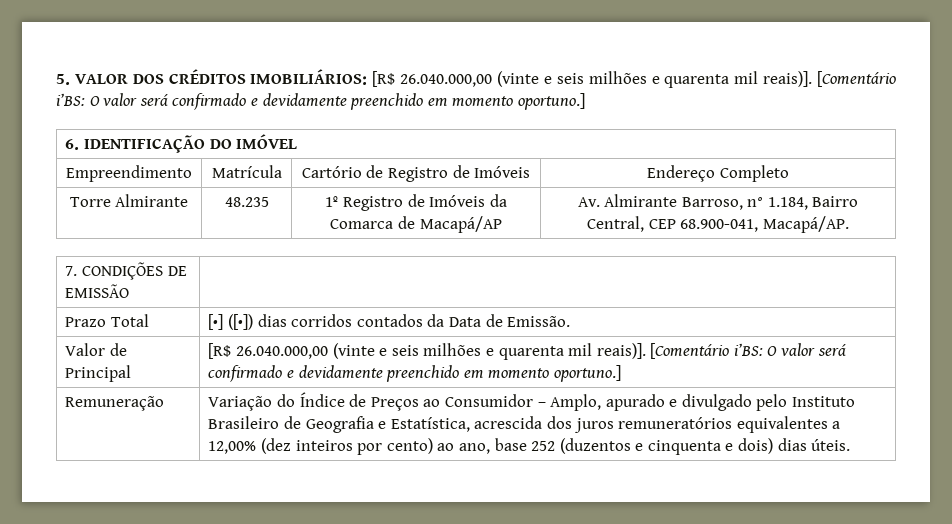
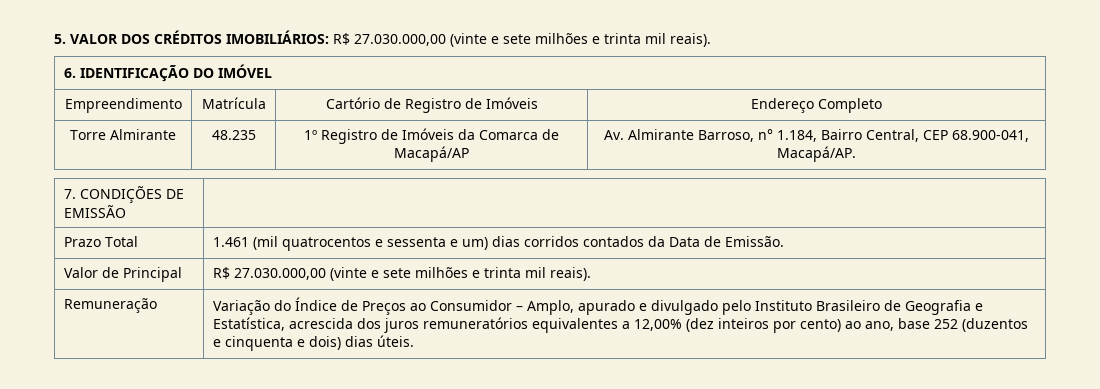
- 5. VALOR DOS CRÉDITOS IMOBILIÁRIOS: [R$ 26.040.000,00 (vinte e seis milhões e quarenta mil reais)]. [Comentário i’BS: O valor será confirmado e devidamente preenchido em momento oportuno.]
+ 5. VALOR DOS CRÉDITOS IMOBILIÁRIOS: R$ 27.030.000,00 (vinte e sete milhões e trinta mil reais).
- Prazo Total | [•] ([•]) dias corridos contados da Data de Emissão.
+ Prazo Total | 1.461 (mil quatrocentos e sessenta e um) dias corridos contados da Data de Emissão.
- Valor de Principal | [R$ 26.040.000,00 (vinte e seis milhões e quarenta mil reais)]. [Comentário i’BS: O valor será confirmado e devidamente preenchido em momento oportuno.]
+ Valor de Principal | R$ 27.030.000,00 (vinte e sete milhões e trinta mil reais).

